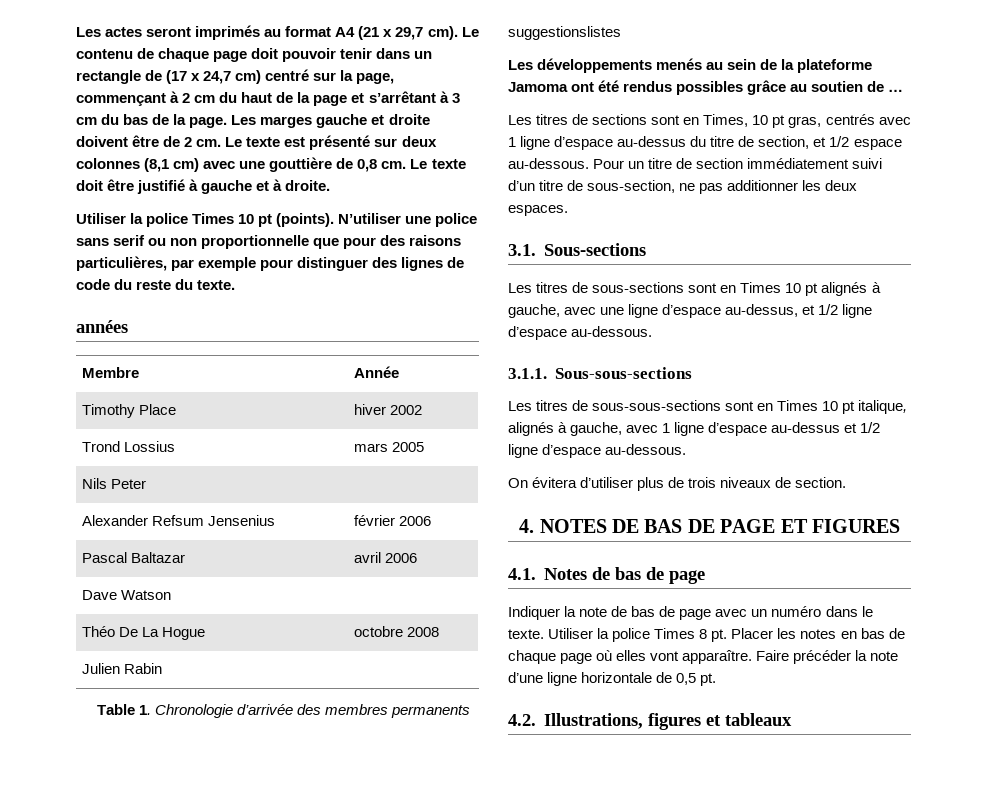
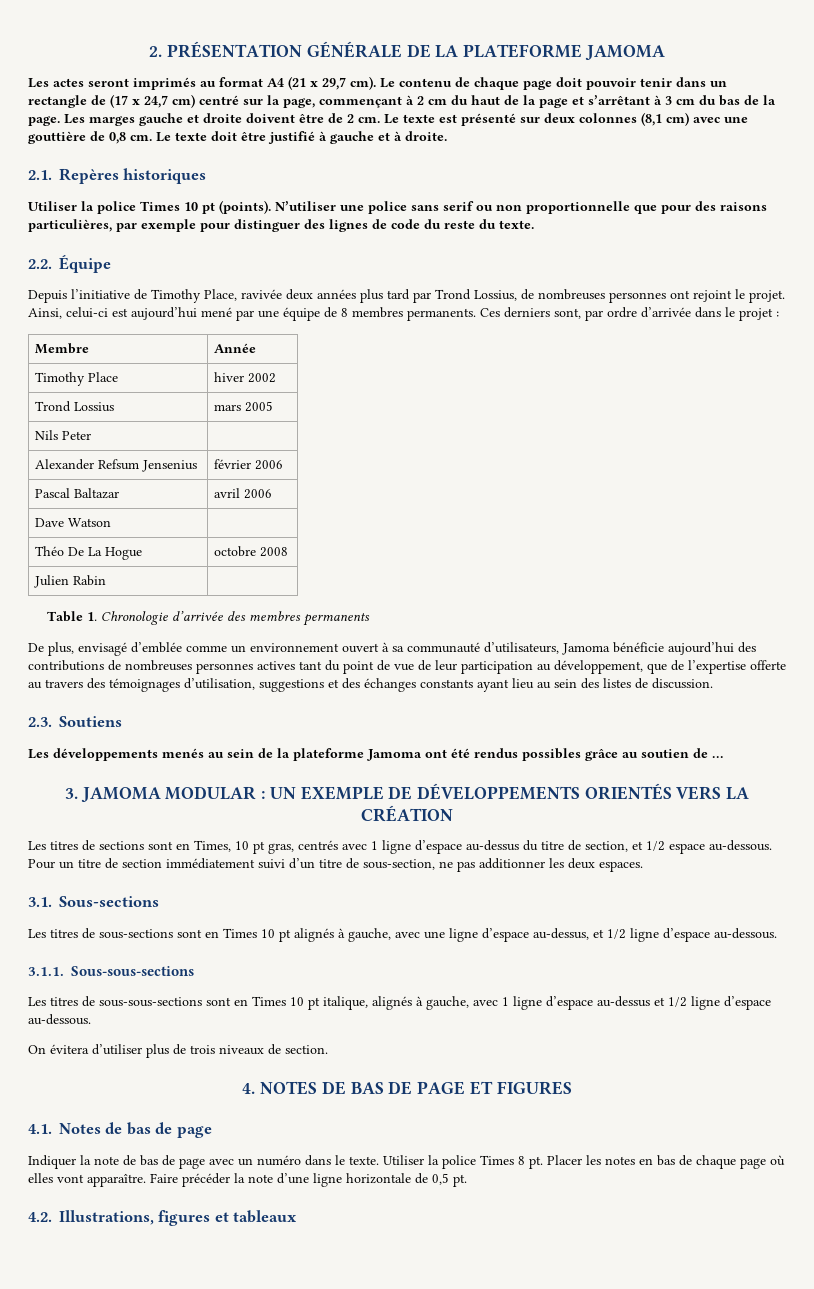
+ 2. PRÉSENTATION GÉNÉRALE DE LA PLATEFORME JAMOMA
+ 2.1. Repères historiques
- années
+ 2.2. Équipe
+ Depuis l’initiative de Timothy Place, ravivée deux années plus tard par Trond Lossius, de nombreuses personnes ont rejoint le projet. Ainsi, celui-ci est aujourd’hui mené par une équipe de 8 membres permanents. Ces derniers sont, par ordre d’arrivée dans le projet :
- suggestionslistes
+ De plus, envisagé d’emblée comme un environnement ouvert à sa communauté d’utilisateurs, Jamoma bénéficie aujourd’hui des contributions de nombreuses personnes actives tant du point de vue de leur participation au développement, que de l’expertise offerte au travers des témoignages d’utilisation, suggestions et des échanges constants ayant lieu au sein des listes de discussion.
+ 2.3. Soutiens
+ 3. JAMOMA MODULAR : UN EXEMPLE DE DÉVELOPPEMENTS ORIENTÉS VERS LA CRÉATION

